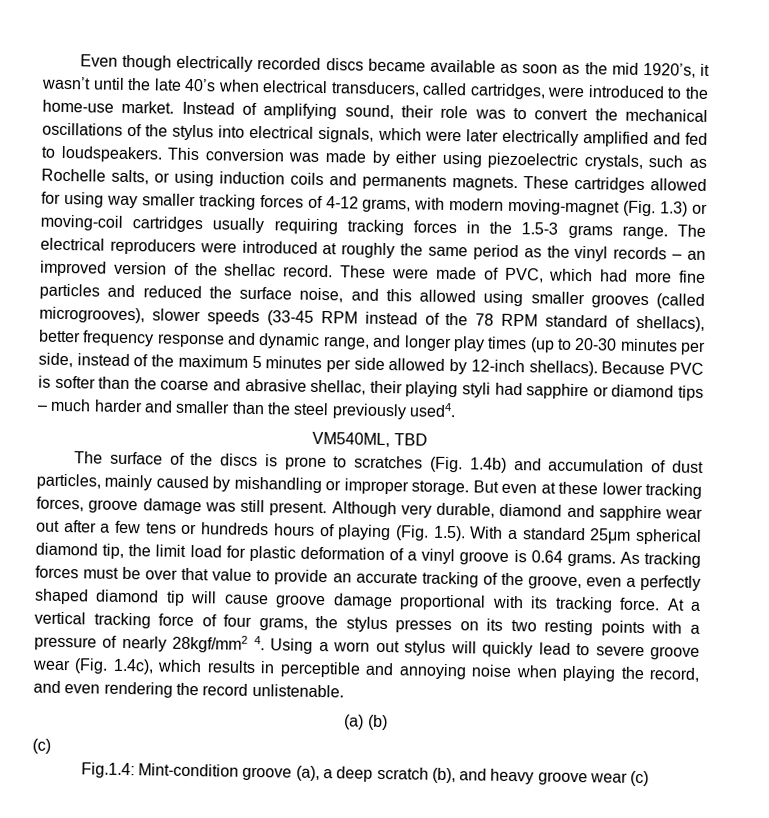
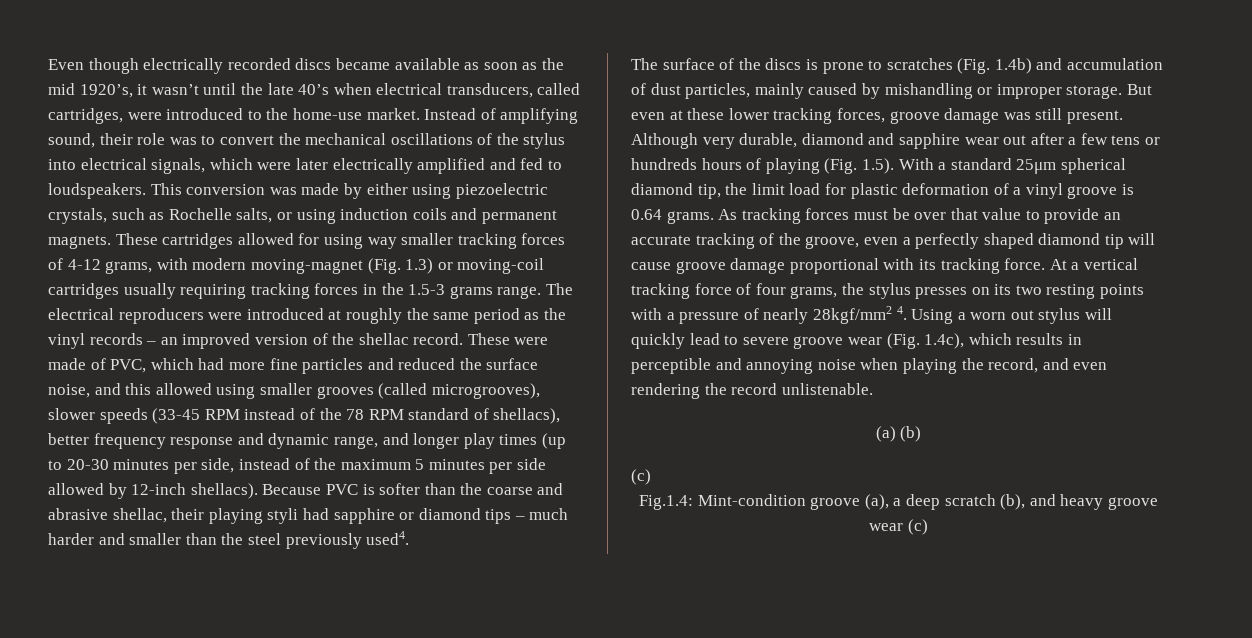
- This conversion was made by either using piezoelectric crystals, such as Rochelle salts, or using induction coils and permanents magnets.
+ This conversion was made by either using piezoelectric crystals, such as Rochelle salts, or using induction coils and permanent magnets.
- VM540ML, TBD

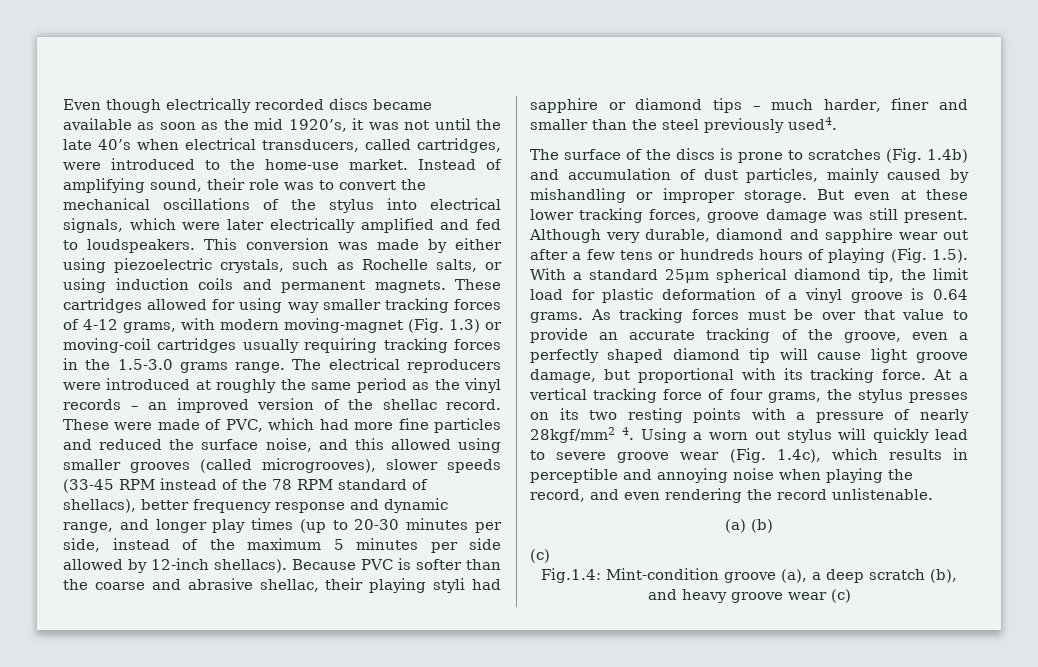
- Even though electrically recorded discs became available as soon as the mid 1920’s, it wasn’t until the late 40’s when electrical transducers, called cartridges, were introduced to the home-use market.
+ Even though electrically recorded discs became available as soon as the mid 1920’s, it was not until the late 40’s when electrical transducers, called cartridges, were introduced to the home-use market.
- These cartridges allowed for using way smaller tracking forces of 4-12 grams, with modern moving-magnet (Fig. 1.3) or moving-coil cartridges usually requiring tracking forces in the 1.5-3 grams range.
+ These cartridges allowed for using way smaller tracking forces of 4-12 grams, with modern moving-magnet (Fig. 1.3) or moving-coil cartridges usually requiring tracking forces in the 1.5-3.0 grams range.
- Because PVC is softer than the coarse and abrasive shellac, their playing styli had sapphire or diamond tips – much harder and smaller than the steel previously used4.
+ Because PVC is softer than the coarse and abrasive shellac, their playing styli had sapphire or diamond tips – much harder, finer and smaller than the steel previously used4.
- As tracking forces must be over that value to provide an accurate tracking of the groove, even a perfectly shaped diamond tip will cause groove damage proportional with its tracking force.
+ As tracking forces must be over that value to provide an accurate tracking of the groove, even a perfectly shaped diamond tip will cause light groove damage, but proportional with its tracking force.

